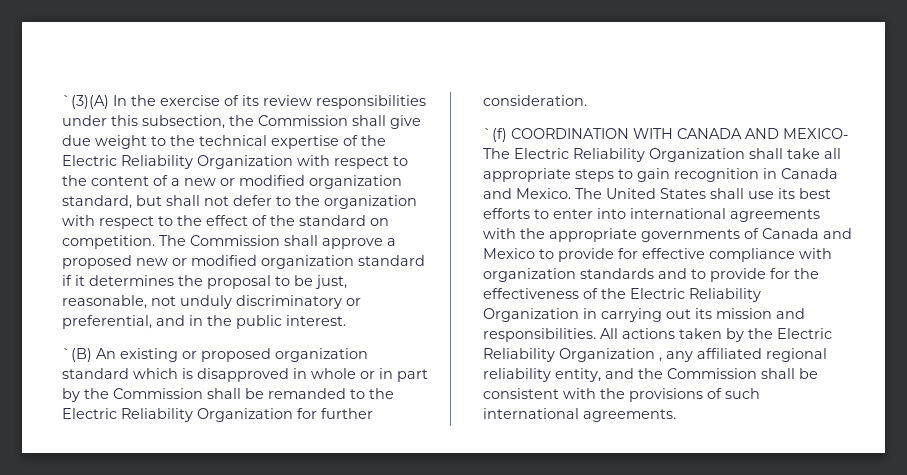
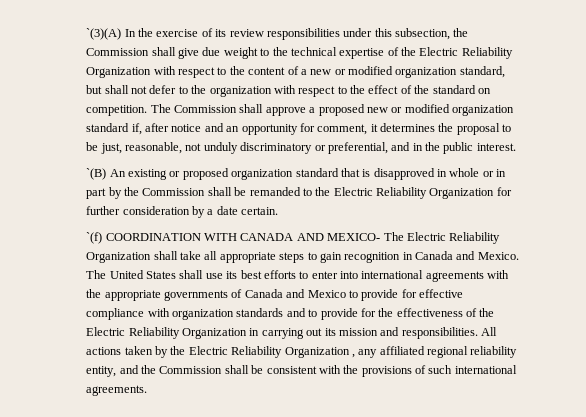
- The Commission shall approve a proposed new or modified organization standard if it determines the proposal to be just, reasonable, not unduly discriminatory or preferential, and in the public interest.
+ The Commission shall approve a proposed new or modified organization standard if, after notice and an opportunity for comment, it determines the proposal to be just, reasonable, not unduly discriminatory or preferential, and in the public interest.
- `(B) An existing or proposed organization standard which is disapproved in whole or in part by the Commission shall be remanded to the Electric Reliability Organization for further consideration.
+ `(B) An existing or proposed organization standard that is disapproved in whole or in part by the Commission shall be remanded to the Electric Reliability Organization for further consideration by a date certain.

